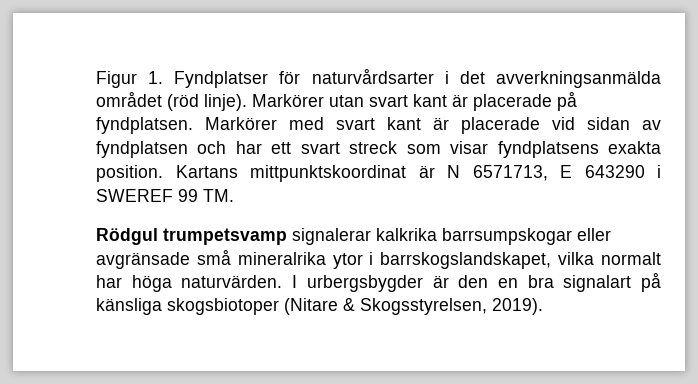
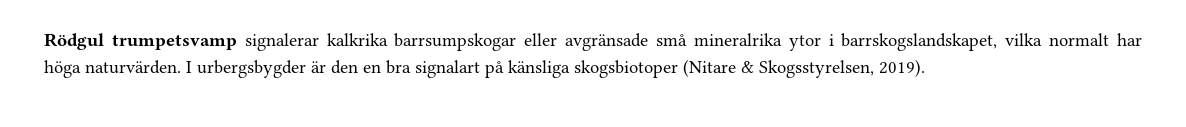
- Figur 1. Fyndplatser för naturvårdsarter i det avverkningsanmälda området (röd linje). Markörer utan svart kant är placerade på fyndplatsen. Markörer med svart kant är placerade vid sidan av fyndplatsen och har ett svart streck som visar fyndplatsens exakta position. Kartans mittpunktskoordinat är N 6571713, E 643290 i SWEREF 99 TM.

